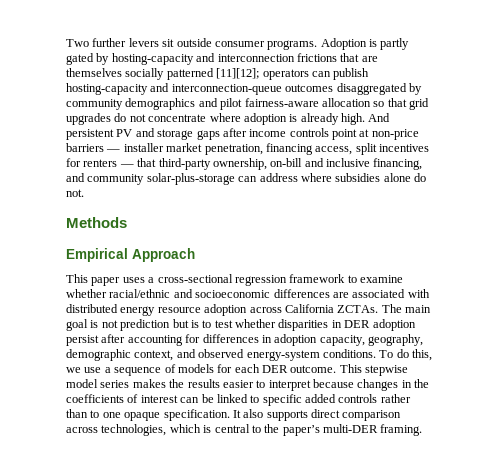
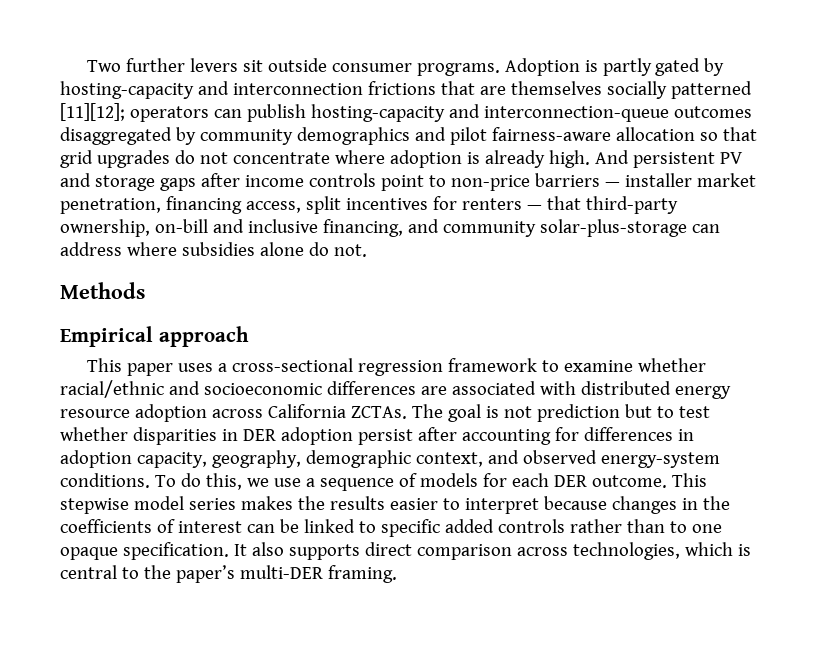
- And persistent PV and storage gaps after income controls point at non-price barriers — installer market penetration, financing access, split incentives for renters — that third-party ownership, on-bill and inclusive financing, and community solar-plus-storage can address where subsidies alone do not.
+ And persistent PV and storage gaps after income controls point to non-price barriers — installer market penetration, financing access, split incentives for renters — that third-party ownership, on-bill and inclusive financing, and community solar-plus-storage can address where subsidies alone do not.
- Empirical Approach
+ Empirical approach
- The main goal is not prediction but is to test whether disparities in DER adoption persist after accounting for differences in adoption capacity, geography, demographic context, and observed energy-system conditions.
+ The goal is not prediction but to test whether disparities in DER adoption persist after accounting for differences in adoption capacity, geography, demographic context, and observed energy-system conditions.

